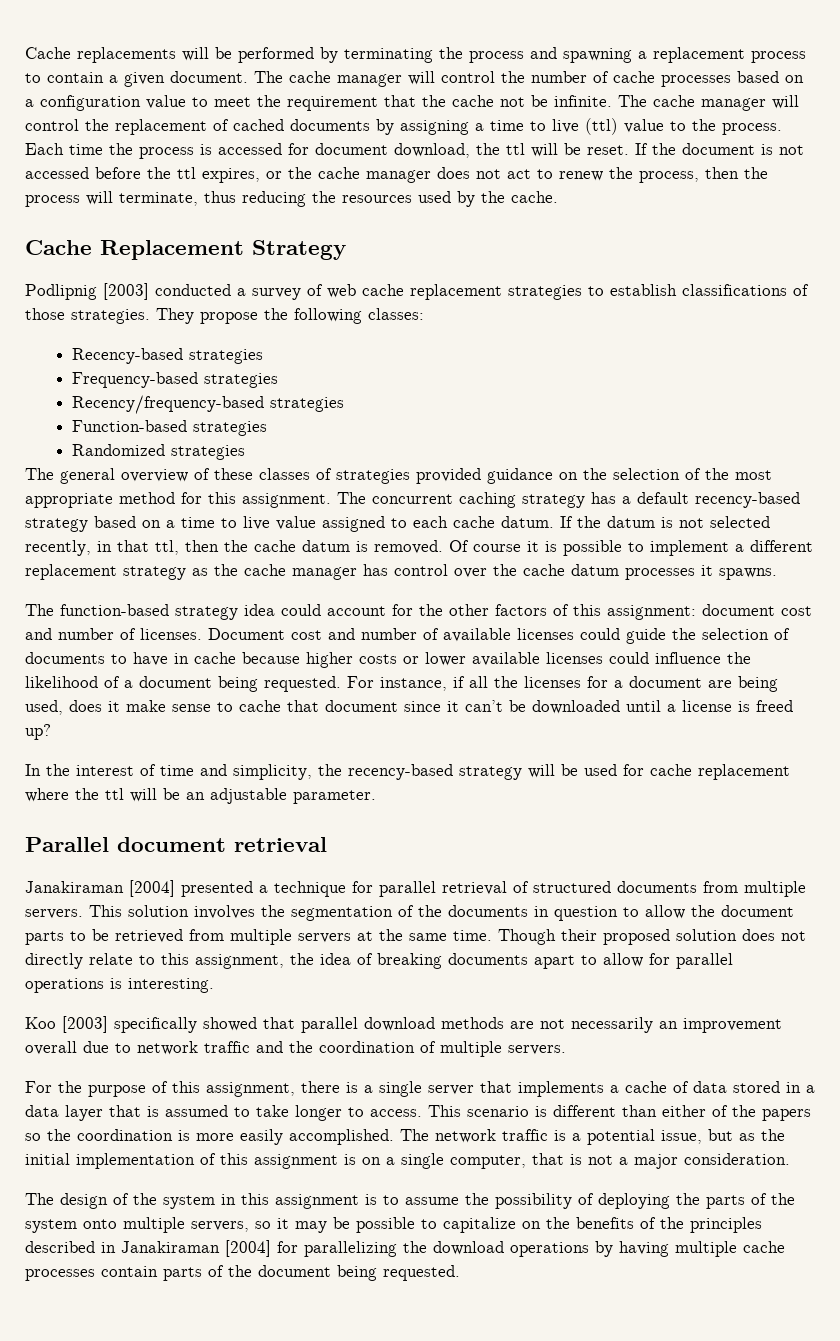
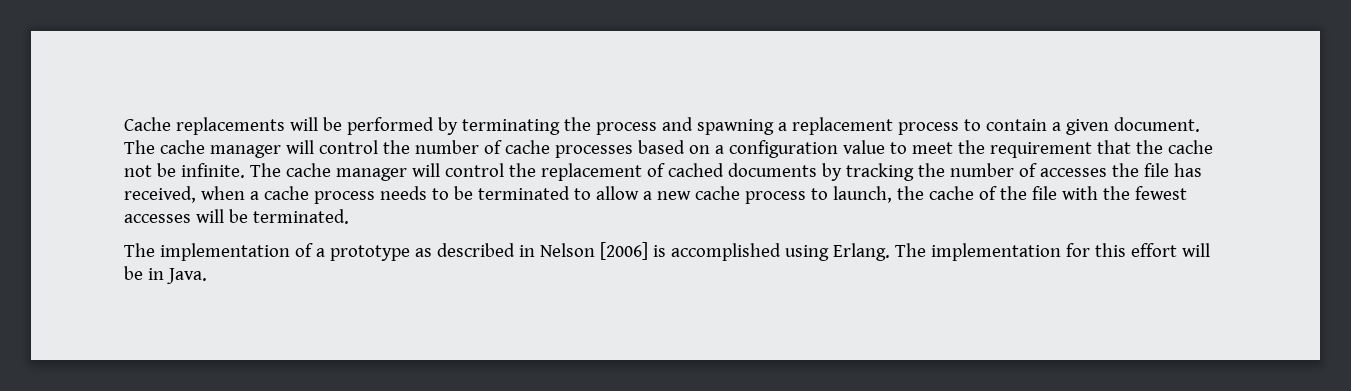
- The cache manager will control the replacement of cached documents by assigning a time to live (ttl) value to the process. Each time the process is accessed for document download, the ttl will be reset. If the document is not accessed before the ttl expires, or the cache manager does not act to renew the process, then the process will terminate, thus reducing the resources used by the cache.
- Cache Replacement Strategy
- Podlipnig [2003] conducted a survey of web cache replacement strategies to establish classifications of those strategies. They propose the following classes:
- Recency-based strategies
- Frequency-based strategies
- Recency/frequency-based strategies
- Function-based strategies
- Randomized strategies
- The general overview of these classes of strategies provided guidance on the selection of the most appropriate method for this assignment. The concurrent caching strategy has a default recency-based strategy based on a time to live value assigned to each cache datum. If the datum is not selected recently, in that ttl, then the cache datum is removed. Of course it is possible to implement a different replacement strategy as the cache manager has control over the cache datum processes it spawns.
- The function-based strategy idea could account for the other factors of this assignment: document cost and number of licenses. Document cost and number of available licenses could guide the selection of documents to have in cache because higher costs or lower available licenses could influence the likelihood of a document being requested. For instance, if all the licenses for a document are being used, does it make sense to cache that document since it can’t be downloaded until a license is freed up?
- In the interest of time and simplicity, the recency-based strategy will be used for cache replacement where the ttl will be an adjustable parameter.
- Parallel document retrieval
- Janakiraman [2004] presented a technique for parallel retrieval of structured documents from multiple servers. This solution involves the segmentation of the documents in question to allow the document parts to be retrieved from multiple servers at the same time. Though their proposed solution does not directly relate to this assignment, the idea of breaking documents apart to allow for parallel operations is interesting.
- Koo [2003] specifically showed that parallel download methods are not necessarily an improvement overall due to network traffic and the coordination of multiple servers.
- For the purpose of this assignment, there is a single server that implements a cache of data stored in a data layer that is assumed to take longer to access. This scenario is different than either of the papers so the coordination is more easily accomplished. The network traffic is a potential issue, but as the initial implementation of this assignment is on a single computer, that is not a major consideration.
- The design of the system in this assignment is to assume the possibility of deploying the parts of the system onto multiple servers, so it may be possible to capitalize on the benefits of the principles described in Janakiraman [2004] for parallelizing the download operations by having multiple cache processes contain parts of the document being requested.
+ The cache manager will control the replacement of cached documents by tracking the number of accesses the file has received, when a cache process needs to be terminated to allow a new cache process to launch, the cache of the file with the fewest accesses will be terminated.
+ The implementation of a prototype as described in Nelson [2006] is accomplished using Erlang. The implementation for this effort will be in Java.

